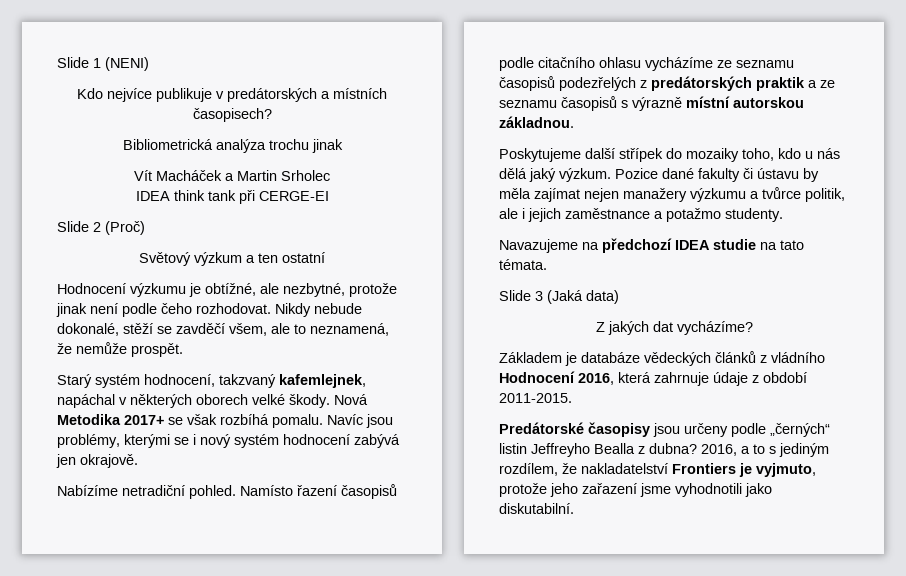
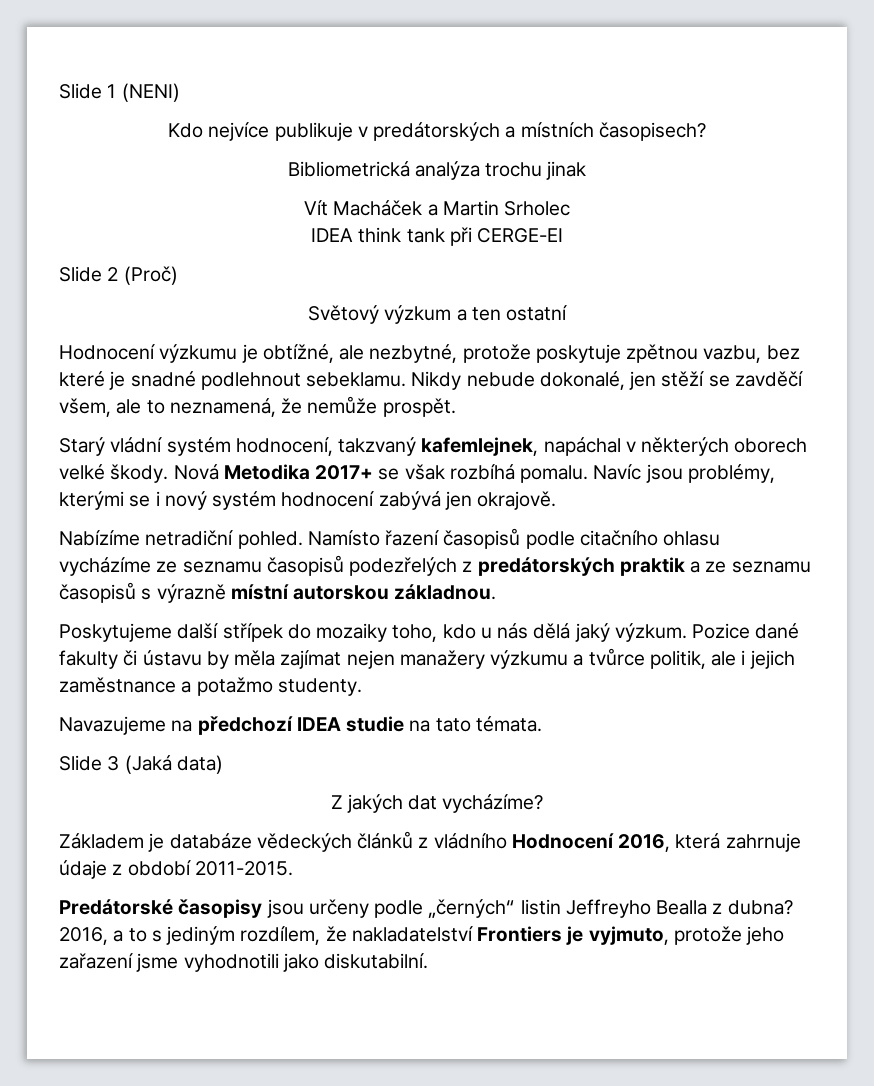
- Hodnocení výzkumu je obtížné, ale nezbytné, protože jinak není podle čeho rozhodovat.
+ Hodnocení výzkumu je obtížné, ale nezbytné, protože poskytuje zpětnou vazbu, bez které je snadné podlehnout sebeklamu.
- Nikdy nebude dokonalé, stěží se zavděčí všem, ale to neznamená, že nemůže prospět.
+ Nikdy nebude dokonalé, jen stěží se zavděčí všem, ale to neznamená, že nemůže prospět.
- Starý systém hodnocení, takzvaný kafemlejnek, napáchal v některých oborech velké škody.
+ Starý vládní systém hodnocení, takzvaný kafemlejnek, napáchal v některých oborech velké škody.

